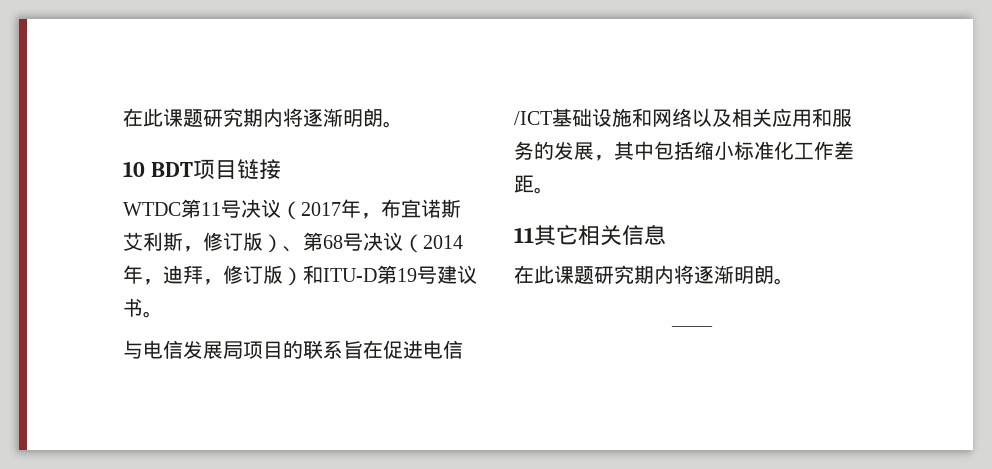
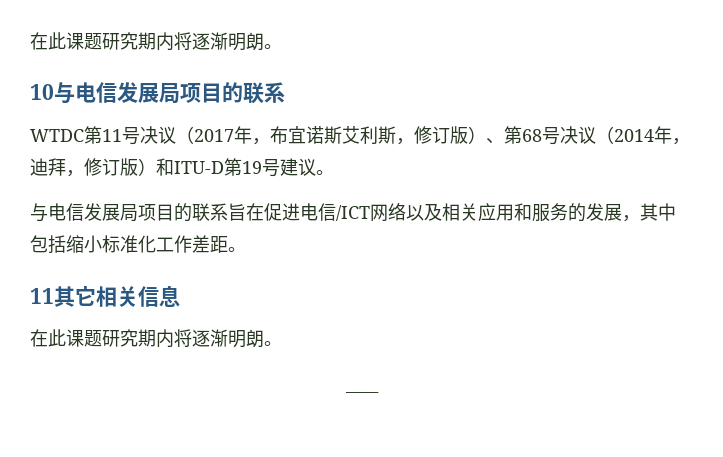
- 10 BDT项目链接
+ 10与电信发展局项目的联系
- WTDC第11号决议（2017年，布宜诺斯艾利斯，修订版）、第68号决议（2014年，迪拜，修订版）和ITU-D第19号建议书。
+ WTDC第11号决议（2017年，布宜诺斯艾利斯，修订版）、第68号决议（2014年，迪拜，修订版）和ITU-D第19号建议。
- 与电信发展局项目的联系旨在促进电信/ICT基础设施和网络以及相关应用和服务的发展，其中包括缩小标准化工作差距。
+ 与电信发展局项目的联系旨在促进电信/ICT网络以及相关应用和服务的发展，其中包括缩小标准化工作差距。

